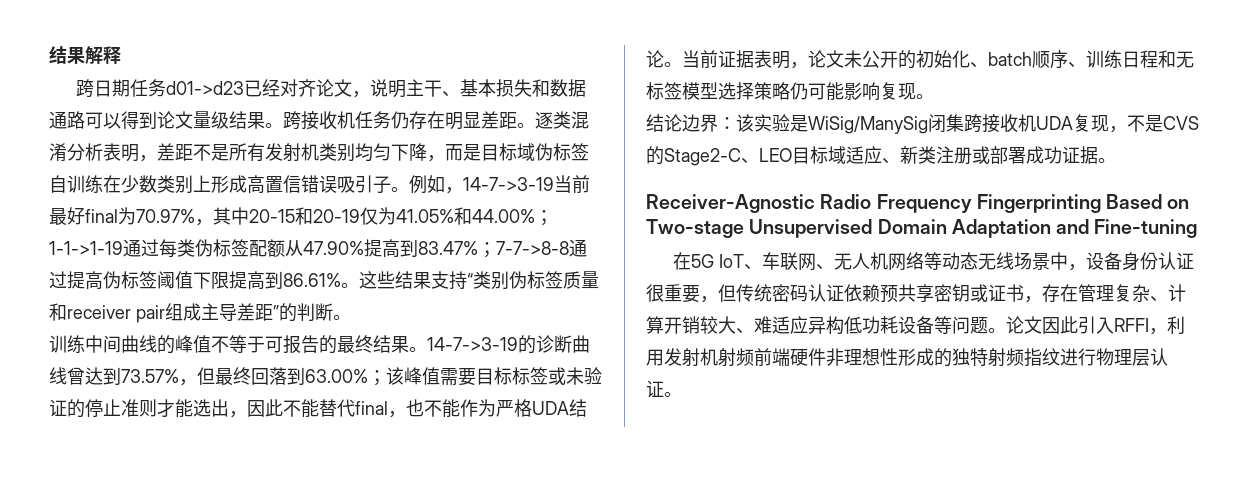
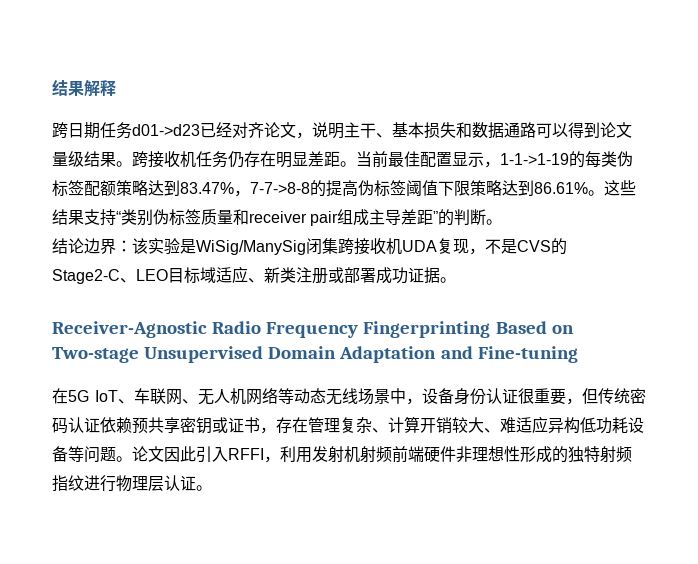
- 逐类混淆分析表明，差距不是所有发射机类别均匀下降，而是目标域伪标签自训练在少数类别上形成高置信错误吸引子。例如，14-7->3-19当前最好final为70.97%，其中20-15和20-19仅为41.05%和44.00%；1-1->1-19通过每类伪标签配额从47.90%提高到83.47%；7-7->8-8通过提高伪标签阈值下限提高到86.61%。
+ 当前最佳配置显示，1-1->1-19的每类伪标签配额策略达到83.47%，7-7->8-8的提高伪标签阈值下限策略达到86.61%。
- 训练中间曲线的峰值不等于可报告的最终结果。14-7->3-19的诊断曲线曾达到73.57%，但最终回落到63.00%；该峰值需要目标标签或未验证的停止准则才能选出，因此不能替代final，也不能作为严格UDA结论。当前证据表明，论文未公开的初始化、batch顺序、训练日程和无标签模型选择策略仍可能影响复现。

